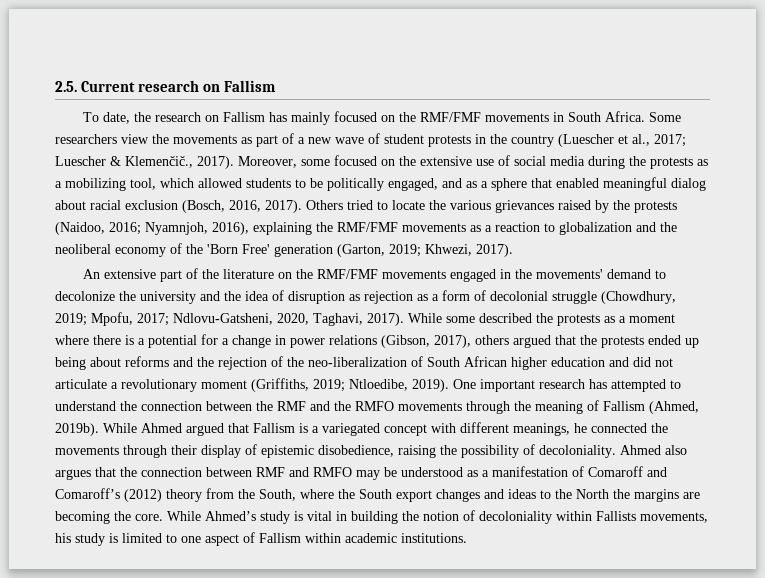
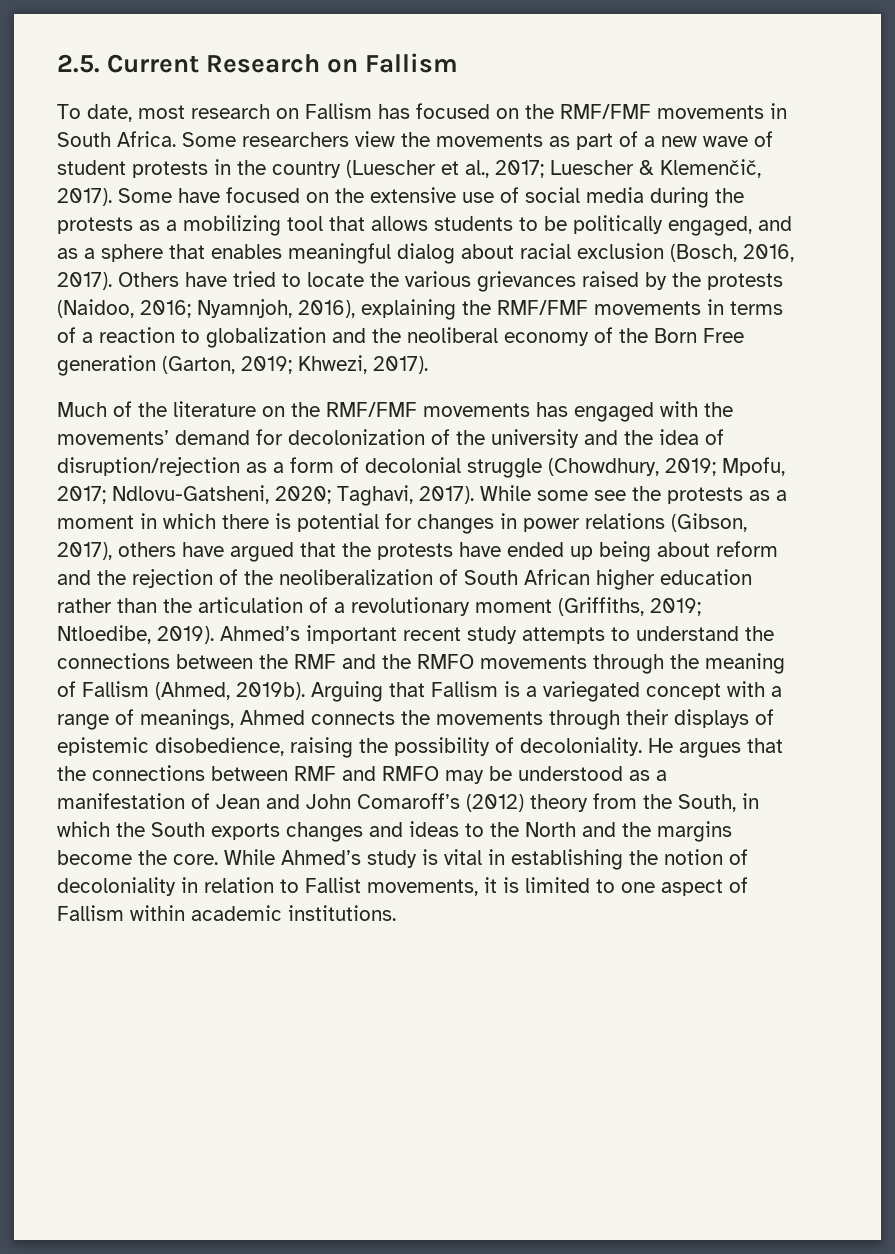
- 2.5. Current research on Fallism
+ 2.5. Current Research on Fallism
- To date, the research on Fallism has mainly focused on the RMF/FMF movements in South Africa.
+ To date, most research on Fallism has focused on the RMF/FMF movements in South Africa.
- Some researchers view the movements as part of a new wave of student protests in the country (Luescher et al., 2017; Luescher & Klemenčič., 2017). Moreover, some focused on the extensive use of social media during the protests as a mobilizing tool, which allowed students to be politically engaged, and as a sphere that enabled meaningful dialog about racial exclusion (Bosch, 2016, 2017).
+ Some researchers view the movements as part of a new wave of student protests in the country (Luescher et al., 2017; Luescher & Klemenčič, 2017). Some have focused on the extensive use of social media during the protests as a mobilizing tool that allows students to be politically engaged, and as a sphere that enables meaningful dialog about racial exclusion (Bosch, 2016, 2017).
- Others tried to locate the various grievances raised by the protests (Naidoo, 2016; Nyamnjoh, 2016), explaining the RMF/FMF movements as a reaction to globalization and the neoliberal economy of the 'Born Free' generation (Garton, 2019; Khwezi, 2017).
+ Others have tried to locate the various grievances raised by the protests (Naidoo, 2016; Nyamnjoh, 2016), explaining the RMF/FMF movements in terms of a reaction to globalization and the neoliberal economy of the Born Free generation (Garton, 2019; Khwezi, 2017).
- An extensive part of the literature on the RMF/FMF movements engaged in the movements' demand to decolonize the university and the idea of disruption as rejection as a form of decolonial struggle (Chowdhury, 2019; Mpofu, 2017; Ndlovu-Gatsheni, 2020, Taghavi, 2017).
+ Much of the literature on the RMF/FMF movements has engaged with the movements’ demand for decolonization of the university and the idea of disruption/rejection as a form of decolonial struggle (Chowdhury, 2019; Mpofu, 2017; Ndlovu-Gatsheni, 2020; Taghavi, 2017).
- While some described the protests as a moment where there is a potential for a change in power relations (Gibson, 2017), others argued that the protests ended up being about reforms and the rejection of the neo-liberalization of South African higher education and did not articulate a revolutionary moment (Griffiths, 2019; Ntloedibe, 2019).
+ While some see the protests as a moment in which there is potential for changes in power relations (Gibson, 2017), others have argued that the protests have ended up being about reform and the rejection of the neoliberalization of South African higher education rather than the articulation of a revolutionary moment (Griffiths, 2019; Ntloedibe, 2019).
- One important research has attempted to understand the connection between the RMF and the RMFO movements through the meaning of Fallism (Ahmed, 2019b).
+ Ahmed’s important recent study attempts to understand the connections between the RMF and the RMFO movements through the meaning of Fallism (Ahmed, 2019b).
- While Ahmed argued that Fallism is a variegated concept with different meanings, he connected the movements through their display of epistemic disobedience, raising the possibility of decoloniality.
+ Arguing that Fallism is a variegated concept with a range of meanings, Ahmed connects the movements through their displays of epistemic disobedience, raising the possibility of decoloniality.
- Ahmed also argues that the connection between RMF and RMFO may be understood as a manifestation of Comaroff and Comaroff’s (2012) theory from the South, where the South export changes and ideas to the North the margins are becoming the core.
+ He argues that the connections between RMF and RMFO may be understood as a manifestation of Jean and John Comaroff’s (2012) theory from the South, in which the South exports changes and ideas to the North and the margins become the core.
- While Ahmed’s study is vital in building the notion of decoloniality within Fallists movements, his study is limited to one aspect of Fallism within academic institutions.
+ While Ahmed’s study is vital in establishing the notion of decoloniality in relation to Fallist movements, it is limited to one aspect of Fallism within academic institutions.

